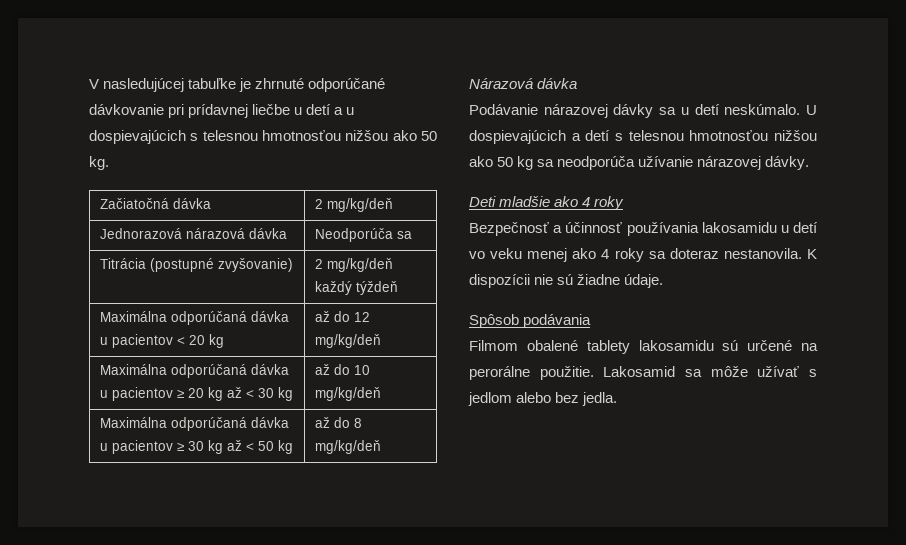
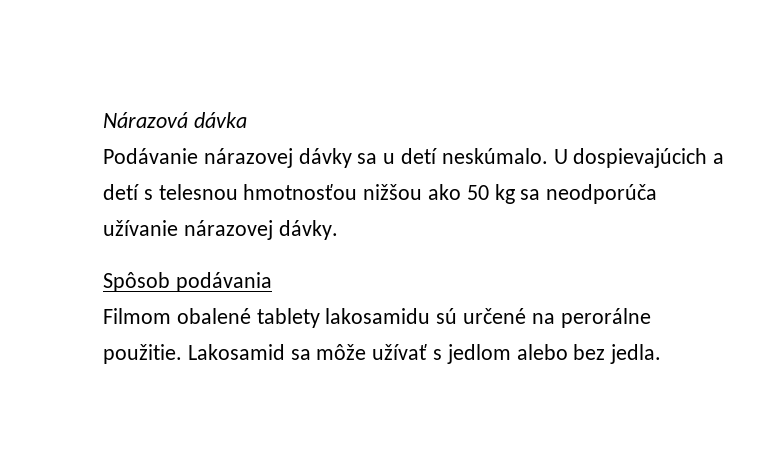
- V nasledujúcej tabuľke je zhrnuté odporúčané dávkovanie pri prídavnej liečbe u detí a u dospievajúcich s telesnou hmotnosťou nižšou ako 50 kg.
- Začiatočná dávka | 2 mg/kg/deň
- Jednorazová nárazová dávka | Neodporúča sa
- Titrácia (postupné zvyšovanie) | 2 mg/kg/deň každý týždeň
- Maximálna odporúčaná dávka u pacientov < 20 kg | až do 12 mg/kg/deň
- Maximálna odporúčaná dávka u pacientov ≥ 20 kg až < 30 kg | až do 10 mg/kg/deň
- Maximálna odporúčaná dávka u pacientov ≥ 30 kg až < 50 kg | až do 8 mg/kg/deň
- Deti mladšie ako 4 roky
- Bezpečnosť a účinnosť používania lakosamidu u detí vo veku menej ako 4 roky sa doteraz nestanovila. K dispozícii nie sú žiadne údaje.

